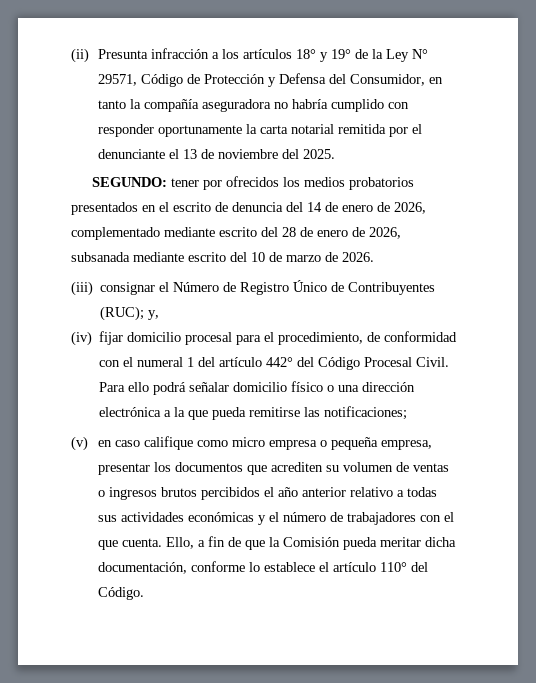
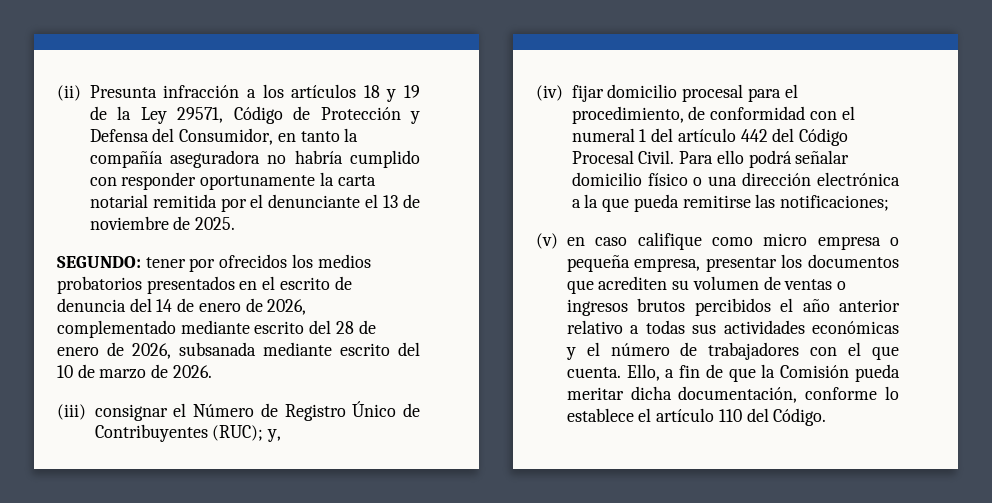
- (ii) Presunta infracción a los artículos 18° y 19° de la Ley N° 29571, Código de Protección y Defensa del Consumidor, en tanto la compañía aseguradora no habría cumplido con responder oportunamente la carta notarial remitida por el denunciante el 13 de noviembre del 2025.
+ (ii) Presunta infracción a los artículos 18 y 19 de la Ley 29571, Código de Protección y Defensa del Consumidor, en tanto la compañía aseguradora no habría cumplido con responder oportunamente la carta notarial remitida por el denunciante el 13 de noviembre de 2025.
- (iv) fijar domicilio procesal para el procedimiento, de conformidad con el numeral 1 del artículo 442° del Código Procesal Civil.
+ (iv) fijar domicilio procesal para el procedimiento, de conformidad con el numeral 1 del artículo 442 del Código Procesal Civil.
- Ello, a fin de que la Comisión pueda meritar dicha documentación, conforme lo establece el artículo 110° del Código.
+ Ello, a fin de que la Comisión pueda meritar dicha documentación, conforme lo establece el artículo 110 del Código.

